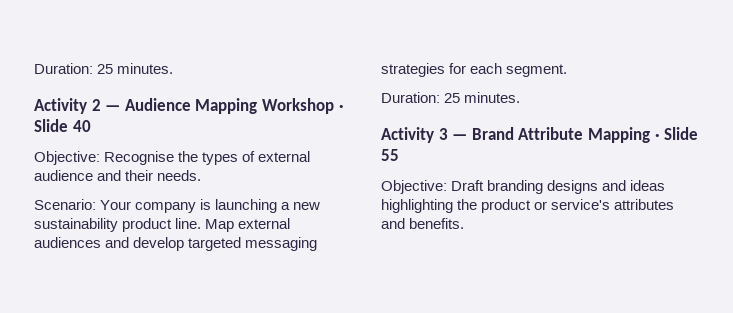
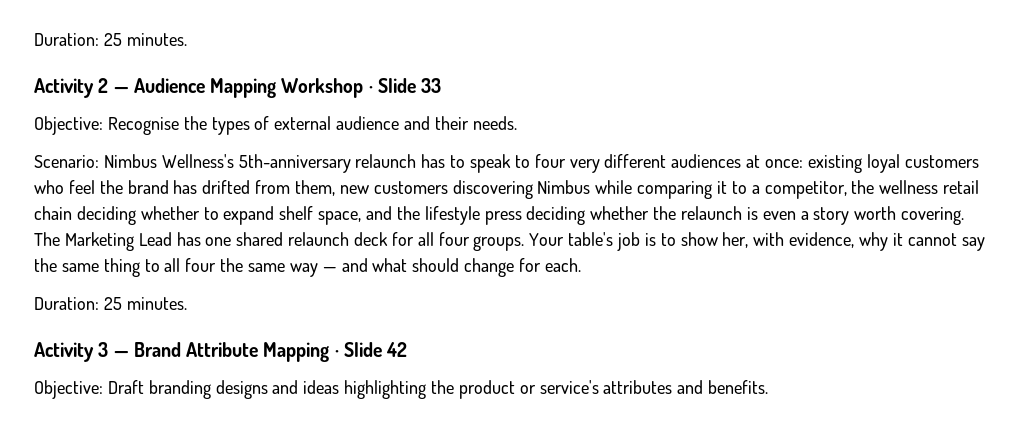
- Activity 2 — Audience Mapping Workshop · Slide 40
+ Activity 2 — Audience Mapping Workshop · Slide 33
- Scenario: Your company is launching a new sustainability product line. Map external audiences and develop targeted messaging strategies for each segment.
+ Scenario: Nimbus Wellness's 5th-anniversary relaunch has to speak to four very different audiences at once: existing loyal customers who feel the brand has drifted from them, new customers discovering Nimbus while comparing it to a competitor, the wellness retail chain deciding whether to expand shelf space, and the lifestyle press deciding whether the relaunch is even a story worth covering. The Marketing Lead has one shared relaunch deck for all four groups. Your table's job is to show her, with evidence, why it cannot say the same thing to all four the same way — and what should change for each.
- Activity 3 — Brand Attribute Mapping · Slide 55
+ Activity 3 — Brand Attribute Mapping · Slide 42

